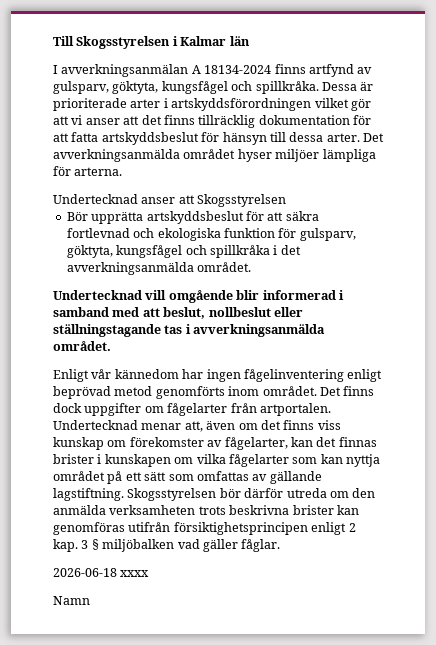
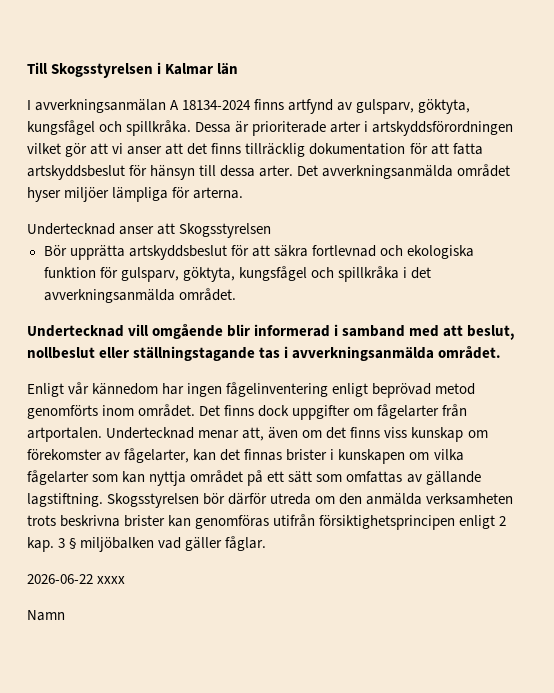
- 2026-06-18 xxxx
+ 2026-06-22 xxxx

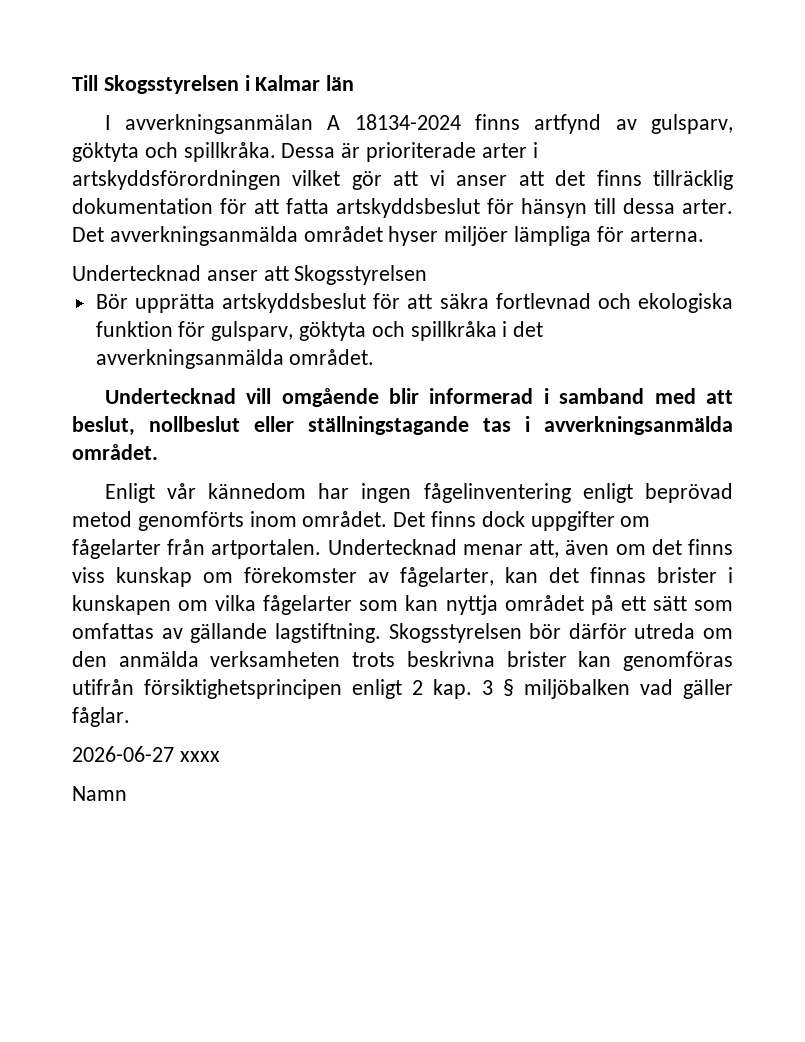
- I avverkningsanmälan A 18134-2024 finns artfynd av gulsparv, göktyta, kungsfågel och spillkråka.
+ I avverkningsanmälan A 18134-2024 finns artfynd av gulsparv, göktyta och spillkråka.
- Bör upprätta artskyddsbeslut för att säkra fortlevnad och ekologiska funktion för gulsparv, göktyta, kungsfågel och spillkråka i det avverkningsanmälda området.
+ Bör upprätta artskyddsbeslut för att säkra fortlevnad och ekologiska funktion för gulsparv, göktyta och spillkråka i det avverkningsanmälda området.
- 2026-06-22 xxxx
+ 2026-06-27 xxxx

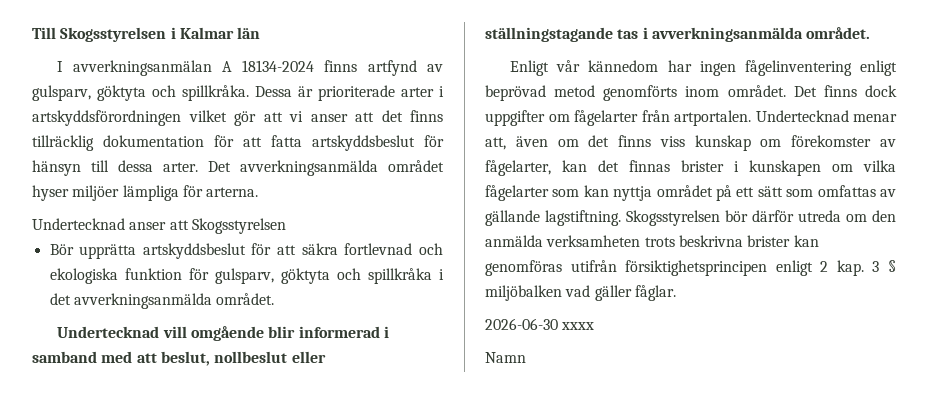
- 2026-06-27 xxxx
+ 2026-06-30 xxxx

